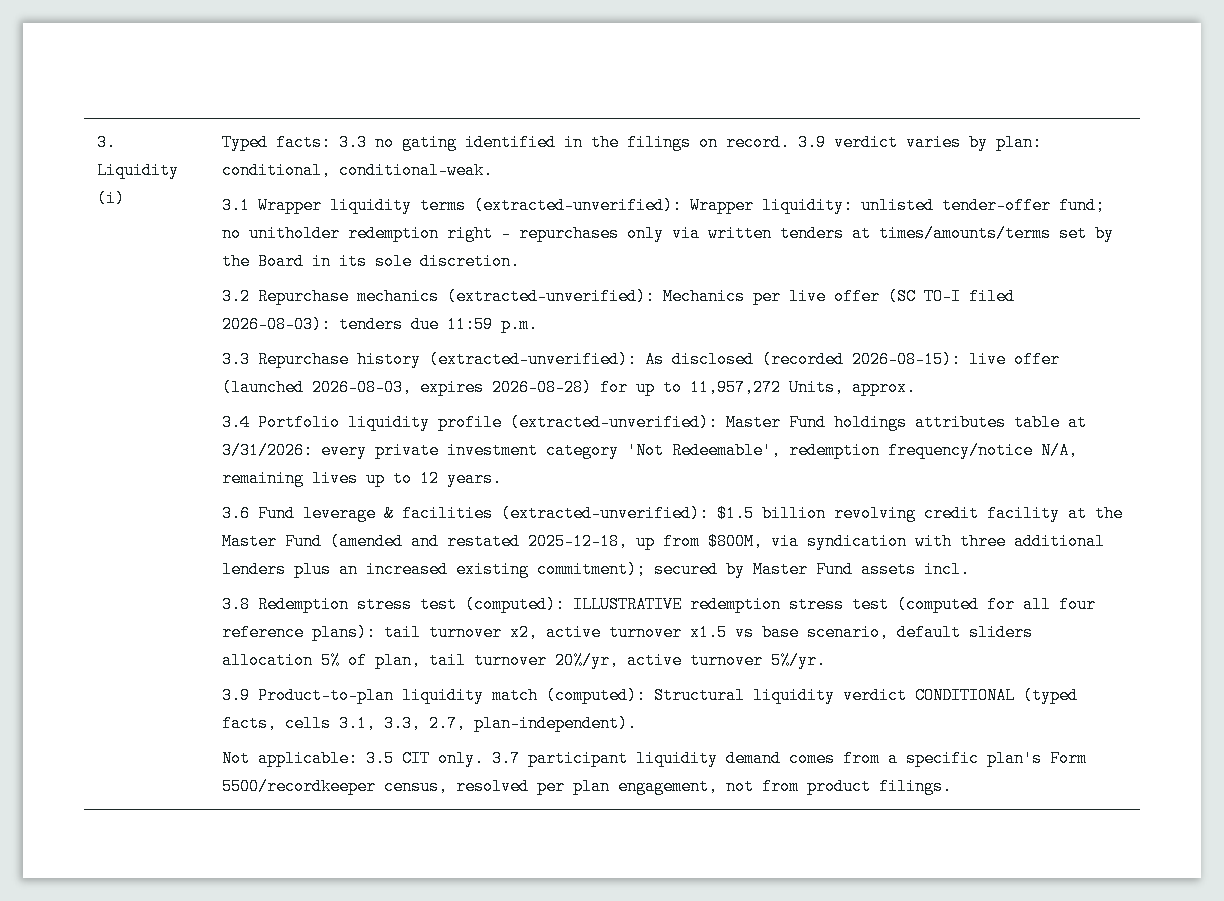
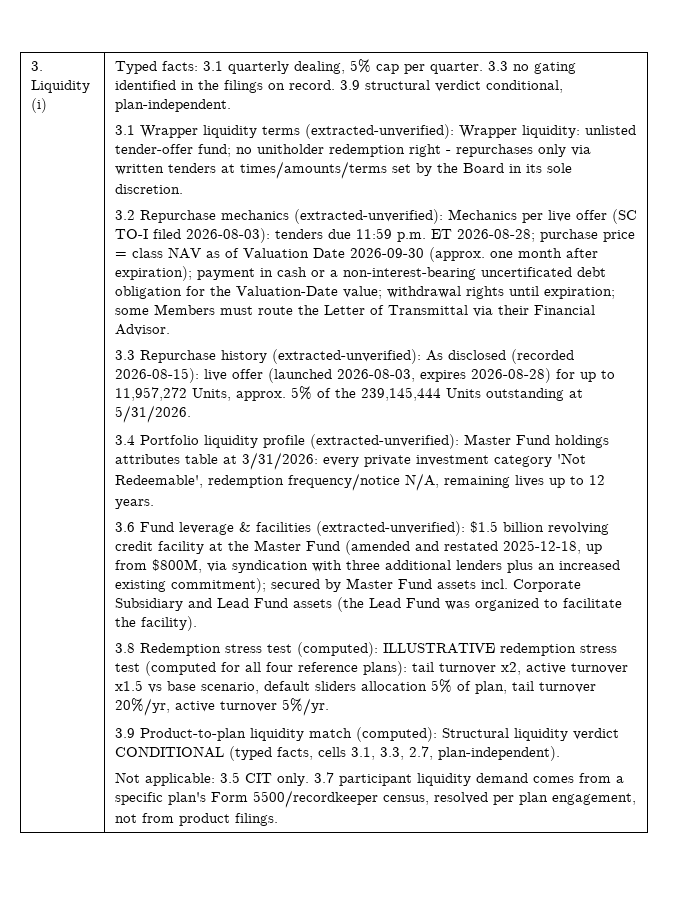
- Typed facts: 3.3 no gating identified in the filings on record.
+ Typed facts: 3.1 quarterly dealing, 5% cap per quarter. 3.3 no gating identified in the filings on record.
- 3.9 verdict varies by plan: conditional, conditional-weak.
+ 3.9 structural verdict conditional, plan-independent.
- 3.2 Repurchase mechanics (extracted-unverified): Mechanics per live offer (SC TO-I filed 2026-08-03): tenders due 11:59 p.m.
+ 3.2 Repurchase mechanics (extracted-unverified): Mechanics per live offer (SC TO-I filed 2026-08-03): tenders due 11:59 p.m. ET 2026-08-28; purchase price = class NAV as of Valuation Date 2026-09-30 (approx. one month after expiration); payment in cash or a non-interest-bearing uncertificated debt obligation for the Valuation-Date value; withdrawal rights until expiration; some Members must route the Letter of Transmittal via their Financial Advisor.
- 3.3 Repurchase history (extracted-unverified): As disclosed (recorded 2026-08-15): live offer (launched 2026-08-03, expires 2026-08-28) for up to 11,957,272 Units, approx.
+ 3.3 Repurchase history (extracted-unverified): As disclosed (recorded 2026-08-15): live offer (launched 2026-08-03, expires 2026-08-28) for up to 11,957,272 Units, approx. 5% of the 239,145,444 Units outstanding at 5/31/2026.
- 3.6 Fund leverage & facilities (extracted-unverified): $1.5 billion revolving credit facility at the Master Fund (amended and restated 2025-12-18, up from $800M, via syndication with three additional lenders plus an increased existing commitment); secured by Master Fund assets incl.
+ 3.6 Fund leverage & facilities (extracted-unverified): $1.5 billion revolving credit facility at the Master Fund (amended and restated 2025-12-18, up from $800M, via syndication with three additional lenders plus an increased existing commitment); secured by Master Fund assets incl. Corporate Subsidiary and Lead Fund assets (the Lead Fund was organized to facilitate the facility).

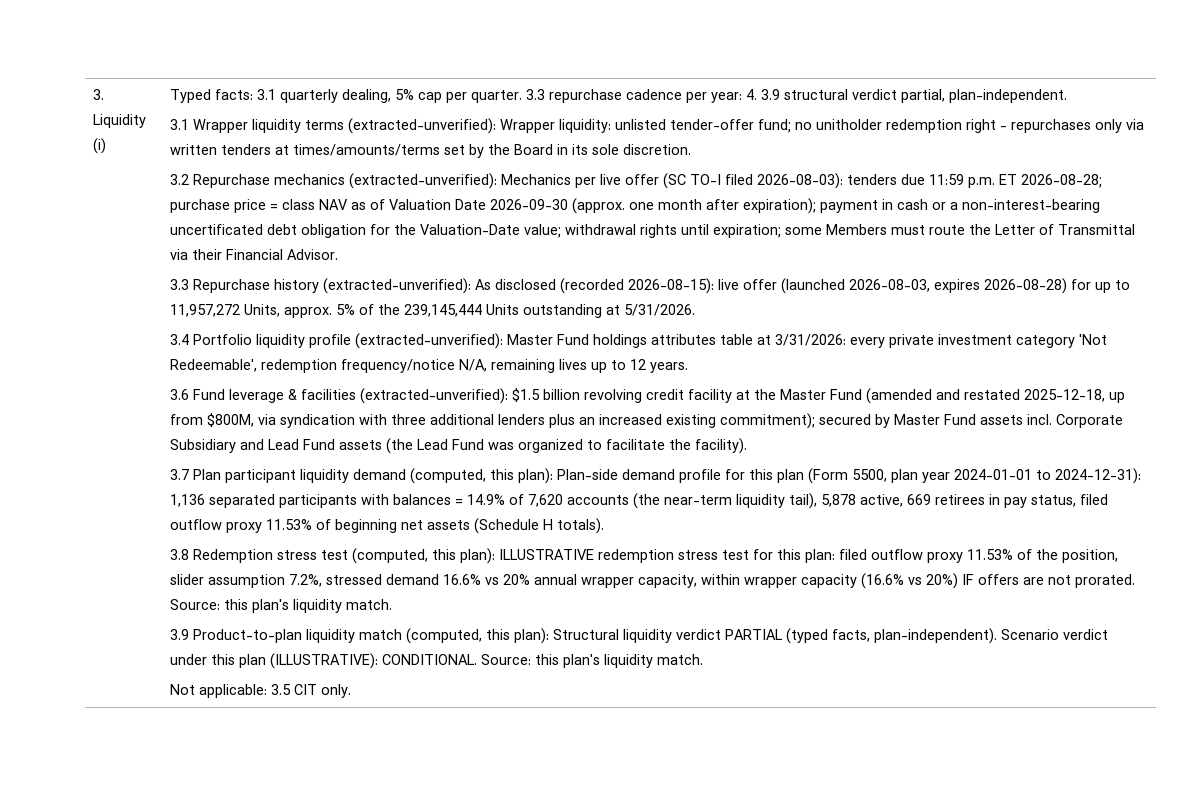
- 3.3 no gating identified in the filings on record. 3.9 structural verdict conditional, plan-independent.
+ 3.3 repurchase cadence per year: 4. 3.9 structural verdict partial, plan-independent.
+ 3.7 Plan participant liquidity demand (computed, this plan): Plan-side demand profile for this plan (Form 5500, plan year 2024-01-01 to 2024-12-31): 1,136 separated participants with balances = 14.9% of 7,620 accounts (the near-term liquidity tail), 5,878 active, 669 retirees in pay status, filed outflow proxy 11.53% of beginning net assets (Schedule H totals).
- 3.8 Redemption stress test (computed): ILLUSTRATIVE redemption stress test (computed for all four reference plans): tail turnover x2, active turnover x1.5 vs base scenario, default sliders allocation 5% of plan, tail turnover 20%/yr, active turnover 5%/yr.
+ 3.8 Redemption stress test (computed, this plan): ILLUSTRATIVE redemption stress test for this plan: filed outflow proxy 11.53% of the position, slider assumption 7.2%, stressed demand 16.6% vs 20% annual wrapper capacity, within wrapper capacity (16.6% vs 20%) IF offers are not prorated. Source: this plan's liquidity match.
- 3.9 Product-to-plan liquidity match (computed): Structural liquidity verdict CONDITIONAL (typed facts, cells 3.1, 3.3, 2.7, plan-independent).
+ 3.9 Product-to-plan liquidity match (computed, this plan): Structural liquidity verdict PARTIAL (typed facts, plan-independent). Scenario verdict under this plan (ILLUSTRATIVE): CONDITIONAL. Source: this plan's liquidity match.
- 3.7 participant liquidity demand comes from a specific plan's Form 5500/recordkeeper census, resolved per plan engagement, not from product filings.

